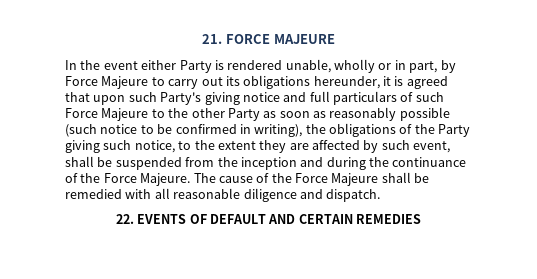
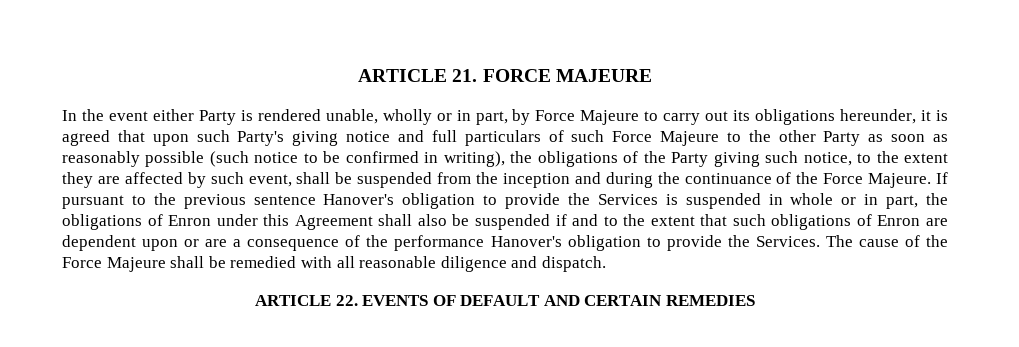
- 21. FORCE MAJEURE
+ ARTICLE 21. FORCE MAJEURE
+ If pursuant to the previous sentence Hanover's obligation to provide the Services is suspended in whole or in part, the obligations of Enron under this Agreement shall also be suspended if and to the extent that such obligations of Enron are dependent upon or are a consequence of the performance Hanover's obligation to provide the Services.
- 22. EVENTS OF DEFAULT AND CERTAIN REMEDIES
+ ARTICLE 22. EVENTS OF DEFAULT AND CERTAIN REMEDIES

